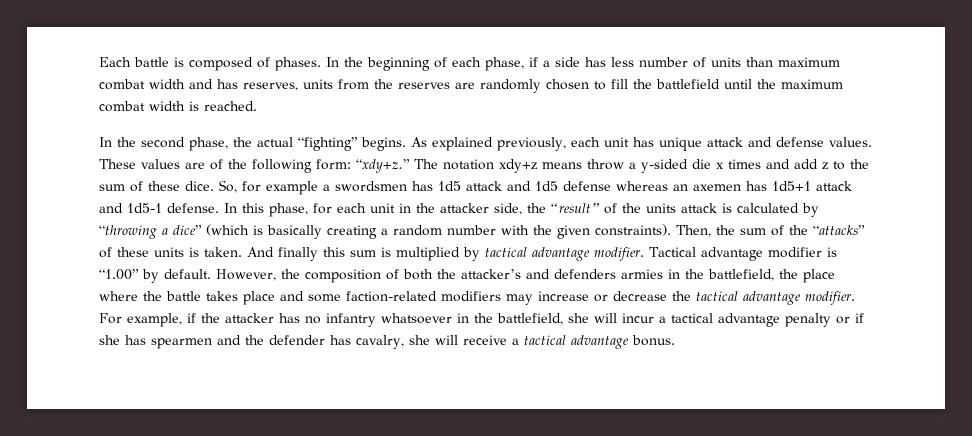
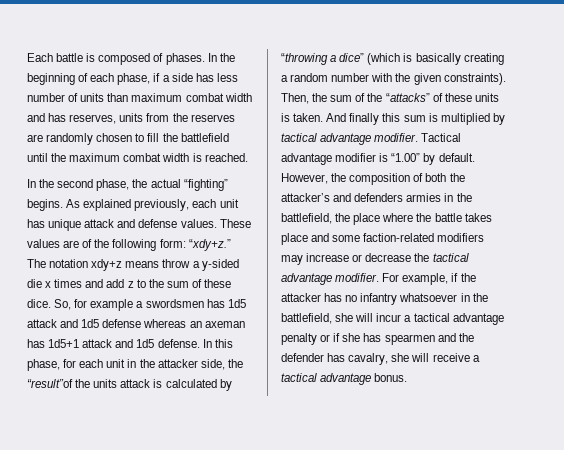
- So, for example a swordsmen has 1d5 attack and 1d5 defense whereas an axemen has 1d5+1 attack and 1d5-1 defense.
+ So, for example a swordsmen has 1d5 attack and 1d5 defense whereas an axeman has 1d5+1 attack and 1d5 defense.
- In this phase, for each unit in the attacker side, the “result” of the units attack is calculated by “throwing a dice” (which is basically creating a random number with the given constraints).
+ In this phase, for each unit in the attacker side, the “result”of the units attack is calculated by “throwing a dice” (which is basically creating a random number with the given constraints).

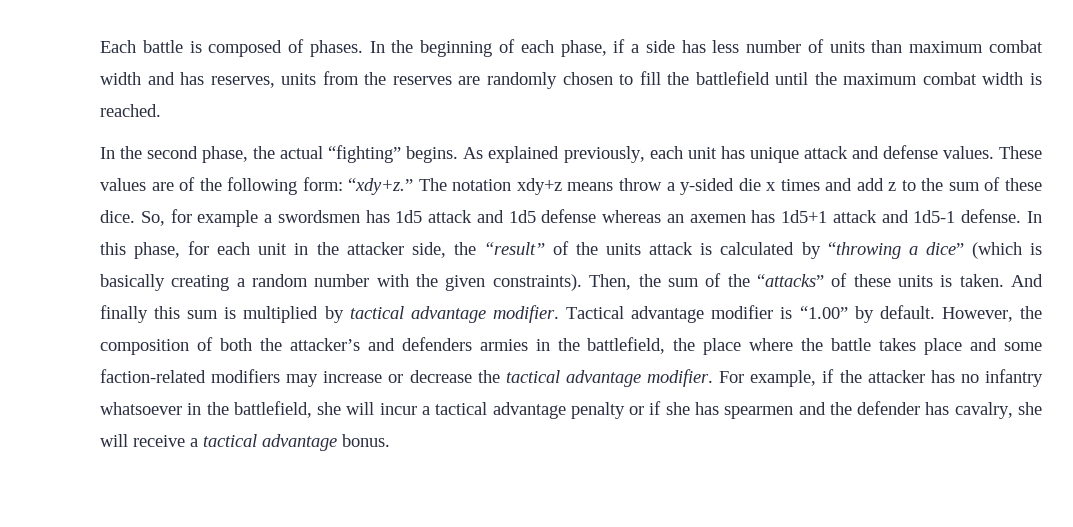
- So, for example a swordsmen has 1d5 attack and 1d5 defense whereas an axeman has 1d5+1 attack and 1d5 defense.
+ So, for example a swordsmen has 1d5 attack and 1d5 defense whereas an axemen has 1d5+1 attack and 1d5-1 defense.
- In this phase, for each unit in the attacker side, the “result”of the units attack is calculated by “throwing a dice” (which is basically creating a random number with the given constraints).
+ In this phase, for each unit in the attacker side, the “result” of the units attack is calculated by “throwing a dice” (which is basically creating a random number with the given constraints).

